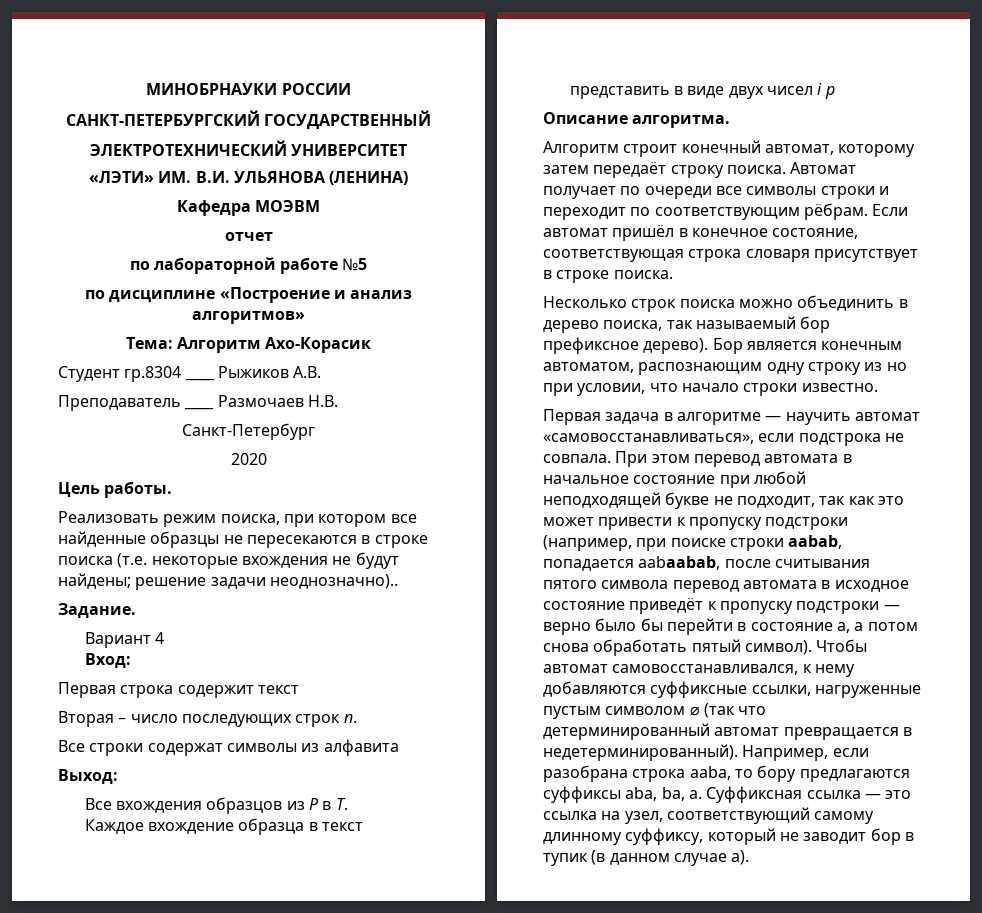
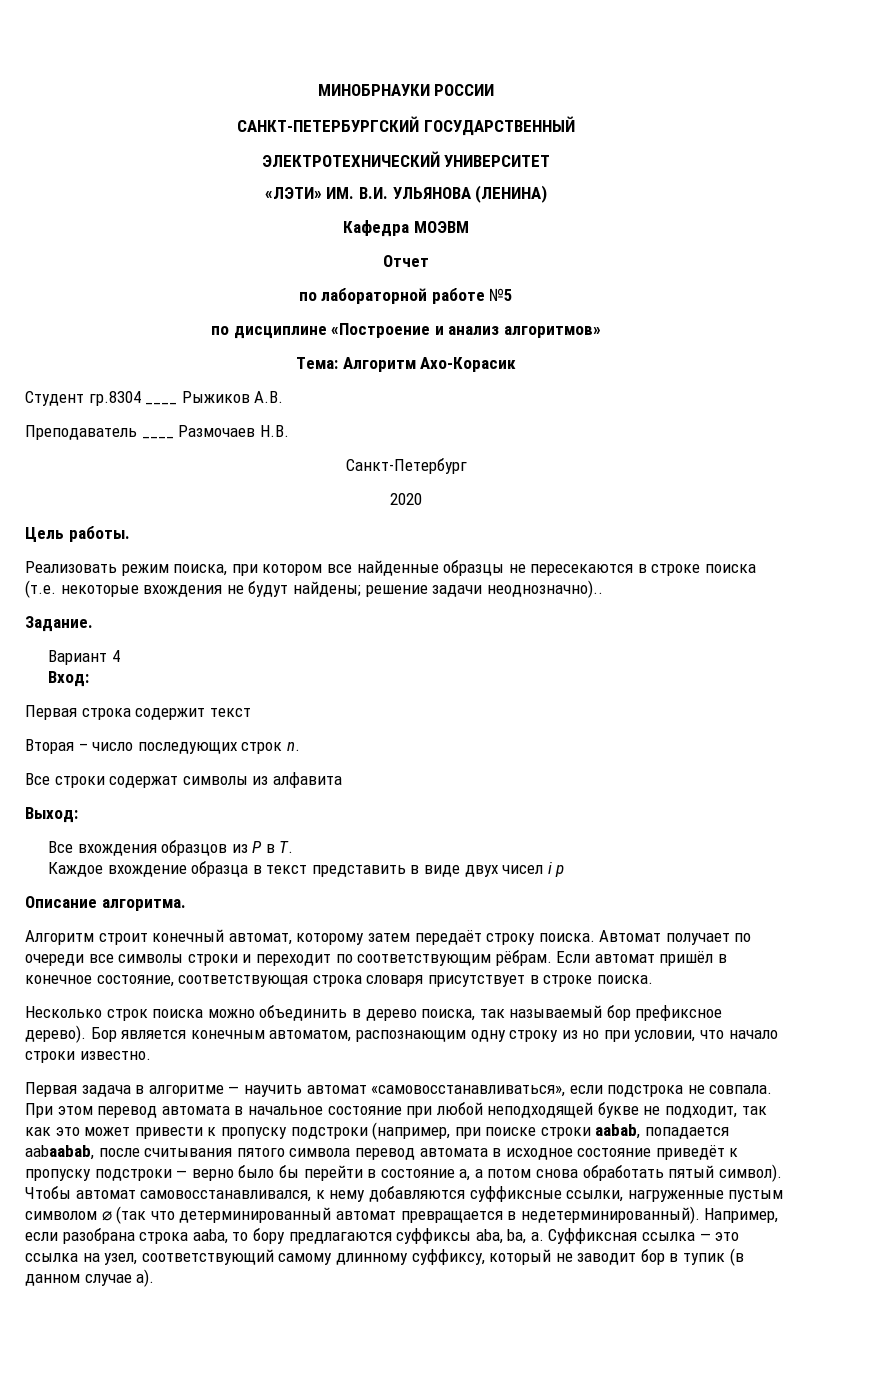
- отчет
+ Отчет

